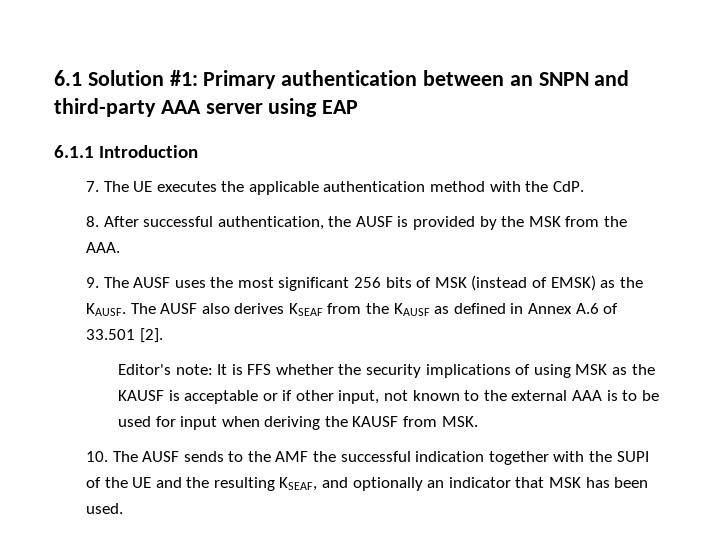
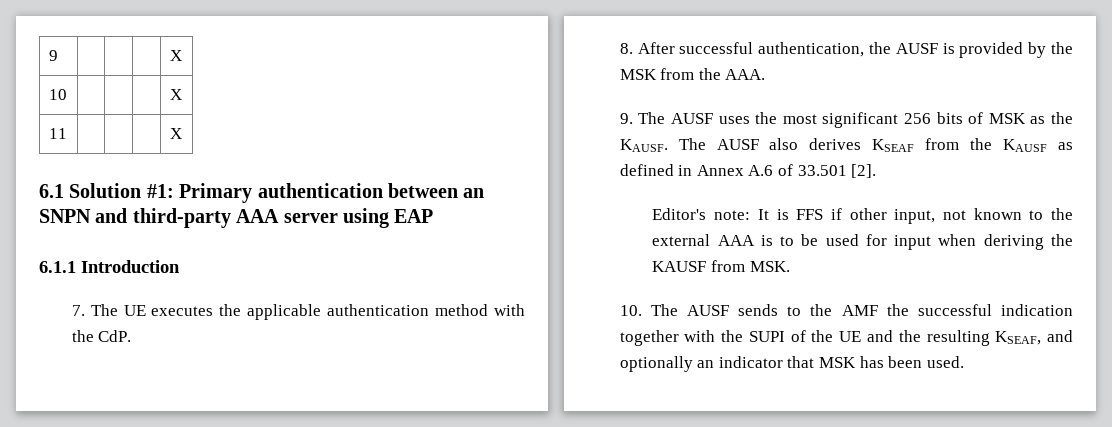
+ 9 | | | | X
+ 10 | | | | X
+ 11 | | | | X
- 9. The AUSF uses the most significant 256 bits of MSK (instead of EMSK) as the KAUSF.
+ 9. The AUSF uses the most significant 256 bits of MSK as the KAUSF.
- Editor's note: It is FFS whether the security implications of using MSK as the KAUSF is acceptable or if other input, not known to the external AAA is to be used for input when deriving the KAUSF from MSK.
+ Editor's note: It is FFS if other input, not known to the external AAA is to be used for input when deriving the KAUSF from MSK.

